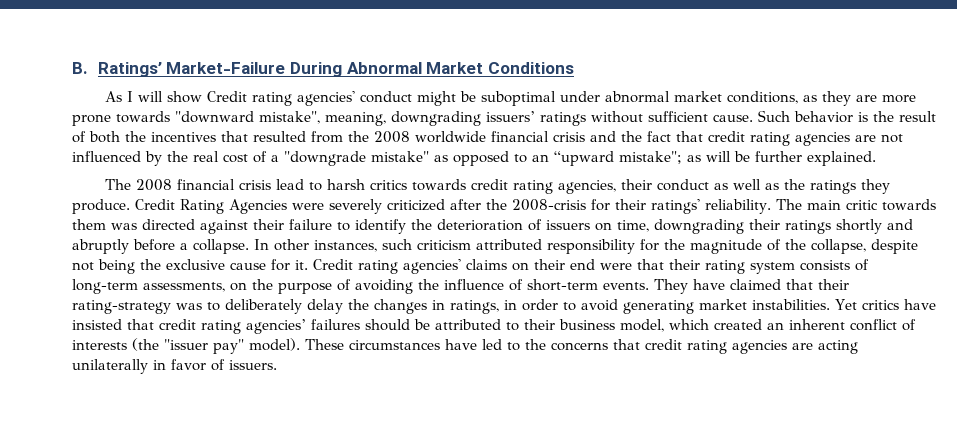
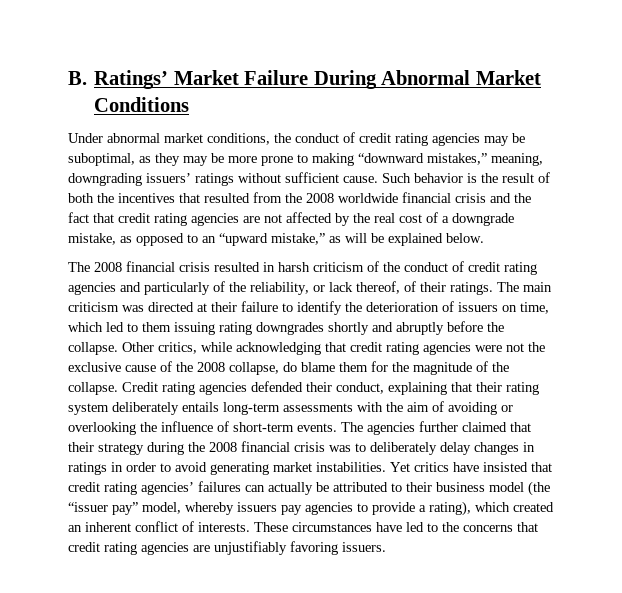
- B. Ratings’ Market-Failure During Abnormal Market Conditions
+ B. Ratings’ Market Failure During Abnormal Market Conditions
- As I will show Credit rating agencies' conduct might be suboptimal under abnormal market conditions, as they are more prone towards "downward mistake", meaning, downgrading issuers’ ratings without sufficient cause.
+ Under abnormal market conditions, the conduct of credit rating agencies may be suboptimal, as they may be more prone to making “downward mistakes,” meaning, downgrading issuers’ ratings without sufficient cause.
- Such behavior is the result of both the incentives that resulted from the 2008 worldwide financial crisis and the fact that credit rating agencies are not influenced by the real cost of a "downgrade mistake" as opposed to an “upward mistake"; as will be further explained.
+ Such behavior is the result of both the incentives that resulted from the 2008 worldwide financial crisis and the fact that credit rating agencies are not affected by the real cost of a downgrade mistake, as opposed to an “upward mistake,” as will be explained below.
- The 2008 financial crisis lead to harsh critics towards credit rating agencies, their conduct as well as the ratings they produce. Credit Rating Agencies were severely criticized after the 2008-crisis for their ratings' reliability. The main critic towards them was directed against their failure to identify the deterioration of issuers on time, downgrading their ratings shortly and abruptly before a collapse. In other instances, such criticism attributed responsibility for the magnitude of the collapse, despite not being the exclusive cause for it. Credit rating agencies' claims on their end were that their rating system consists of long-term assessments, on the purpose of avoiding the influence of short-term events.
+ The 2008 financial crisis resulted in harsh criticism of the conduct of credit rating agencies and particularly of the reliability, or lack thereof, of their ratings. The main criticism was directed at their failure to identify the deterioration of issuers on time, which led to them issuing rating downgrades shortly and abruptly before the collapse. Other critics, while acknowledging that credit rating agencies were not the exclusive cause of the 2008 collapse, do blame them for the magnitude of the collapse. Credit rating agencies defended their conduct, explaining that their rating system deliberately entails long-term assessments with the aim of avoiding or overlooking the influence of short-term events.
- They have claimed that their rating-strategy was to deliberately delay the changes in ratings, in order to avoid generating market instabilities.
+ The agencies further claimed that their strategy during the 2008 financial crisis was to deliberately delay changes in ratings in order to avoid generating market instabilities.
- Yet critics have insisted that credit rating agencies’ failures should be attributed to their business model, which created an inherent conflict of interests (the "issuer pay" model).
+ Yet critics have insisted that credit rating agencies’ failures can actually be attributed to their business model (the “issuer pay” model, whereby issuers pay agencies to provide a rating), which created an inherent conflict of interests.
- These circumstances have led to the concerns that credit rating agencies are acting unilaterally in favor of issuers.
+ These circumstances have led to the concerns that credit rating agencies are unjustifiably favoring issuers.

